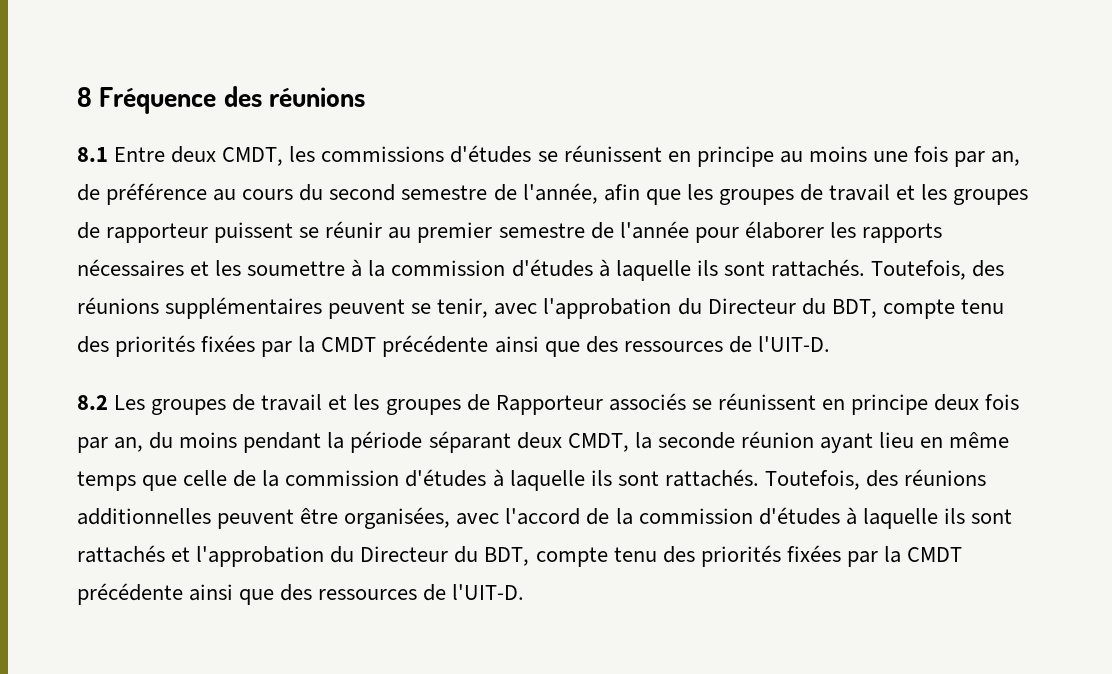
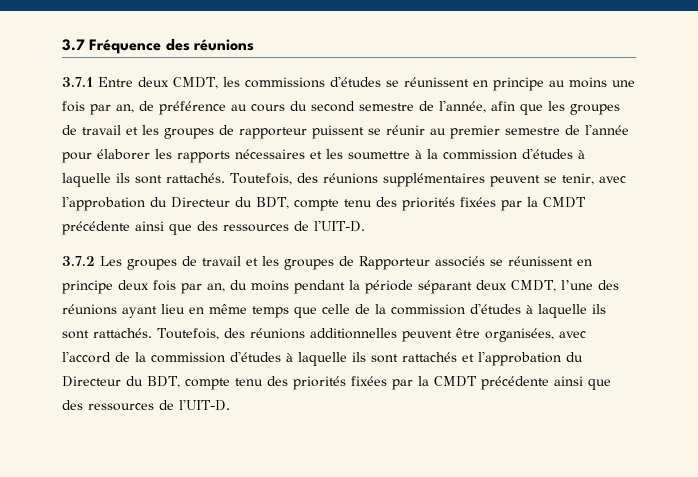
- 8 Fréquence des réunions
+ 3.7 Fréquence des réunions
- 8.1 Entre deux CMDT, les commissions d'études se réunissent en principe au moins une fois par an, de préférence au cours du second semestre de l'année, afin que les groupes de travail et les groupes de rapporteur puissent se réunir au premier semestre de l'année pour élaborer les rapports nécessaires et les soumettre à la commission d'études à laquelle ils sont rattachés.
+ 3.7.1 Entre deux CMDT, les commissions d'études se réunissent en principe au moins une fois par an, de préférence au cours du second semestre de l'année, afin que les groupes de travail et les groupes de rapporteur puissent se réunir au premier semestre de l'année pour élaborer les rapports nécessaires et les soumettre à la commission d'études à laquelle ils sont rattachés.
- 8.2 Les groupes de travail et les groupes de Rapporteur associés se réunissent en principe deux fois par an, du moins pendant la période séparant deux CMDT, la seconde réunion ayant lieu en même temps que celle de la commission d'études à laquelle ils sont rattachés.
+ 3.7.2 Les groupes de travail et les groupes de Rapporteur associés se réunissent en principe deux fois par an, du moins pendant la période séparant deux CMDT, l’une des réunions ayant lieu en même temps que celle de la commission d'études à laquelle ils sont rattachés.

